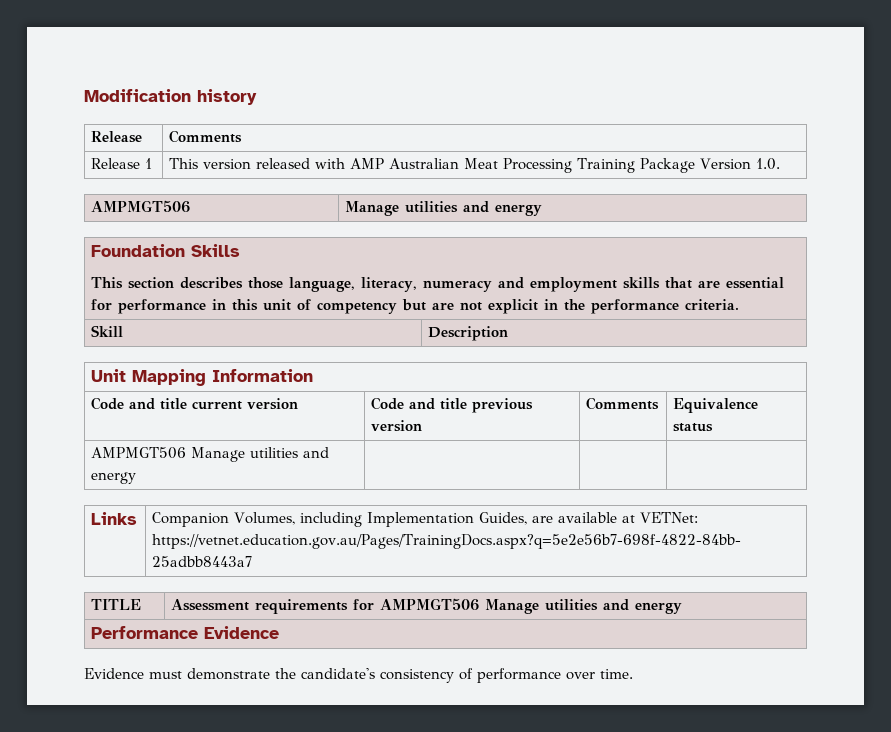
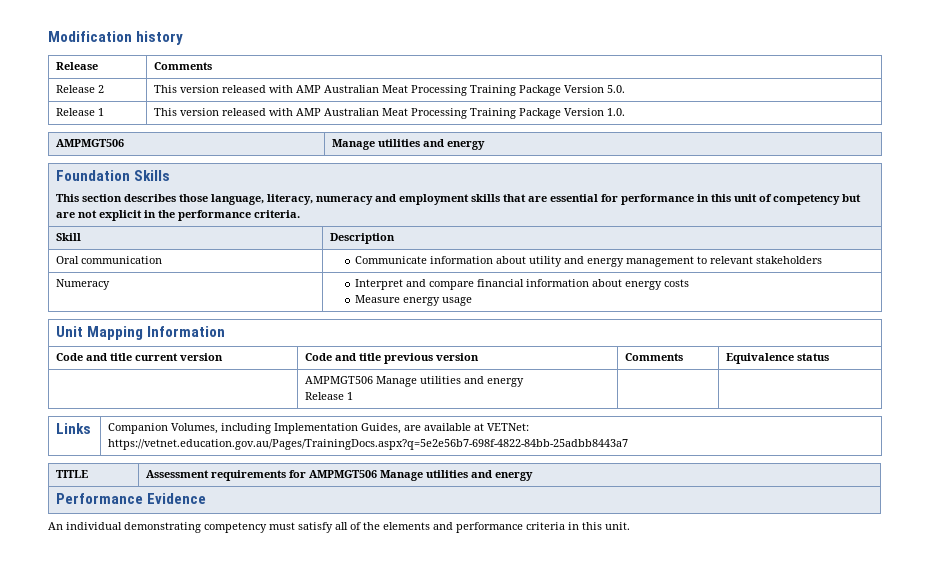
+ Release 2 | This version released with AMP Australian Meat Processing Training Package Version 5.0.
+ Oral communication | Communicate information about utility and energy management to relevant stakeholders
+ Numeracy | Interpret and compare financial information about energy costs
+ Measure energy usage
- AMPMGT506 Manage utilities and energy | | |
+ | AMPMGT506 Manage utilities and energy
+ Release 1 | |
- Evidence must demonstrate the candidate's consistency of performance over time.
+ An individual demonstrating competency must satisfy all of the elements and performance criteria in this unit.

